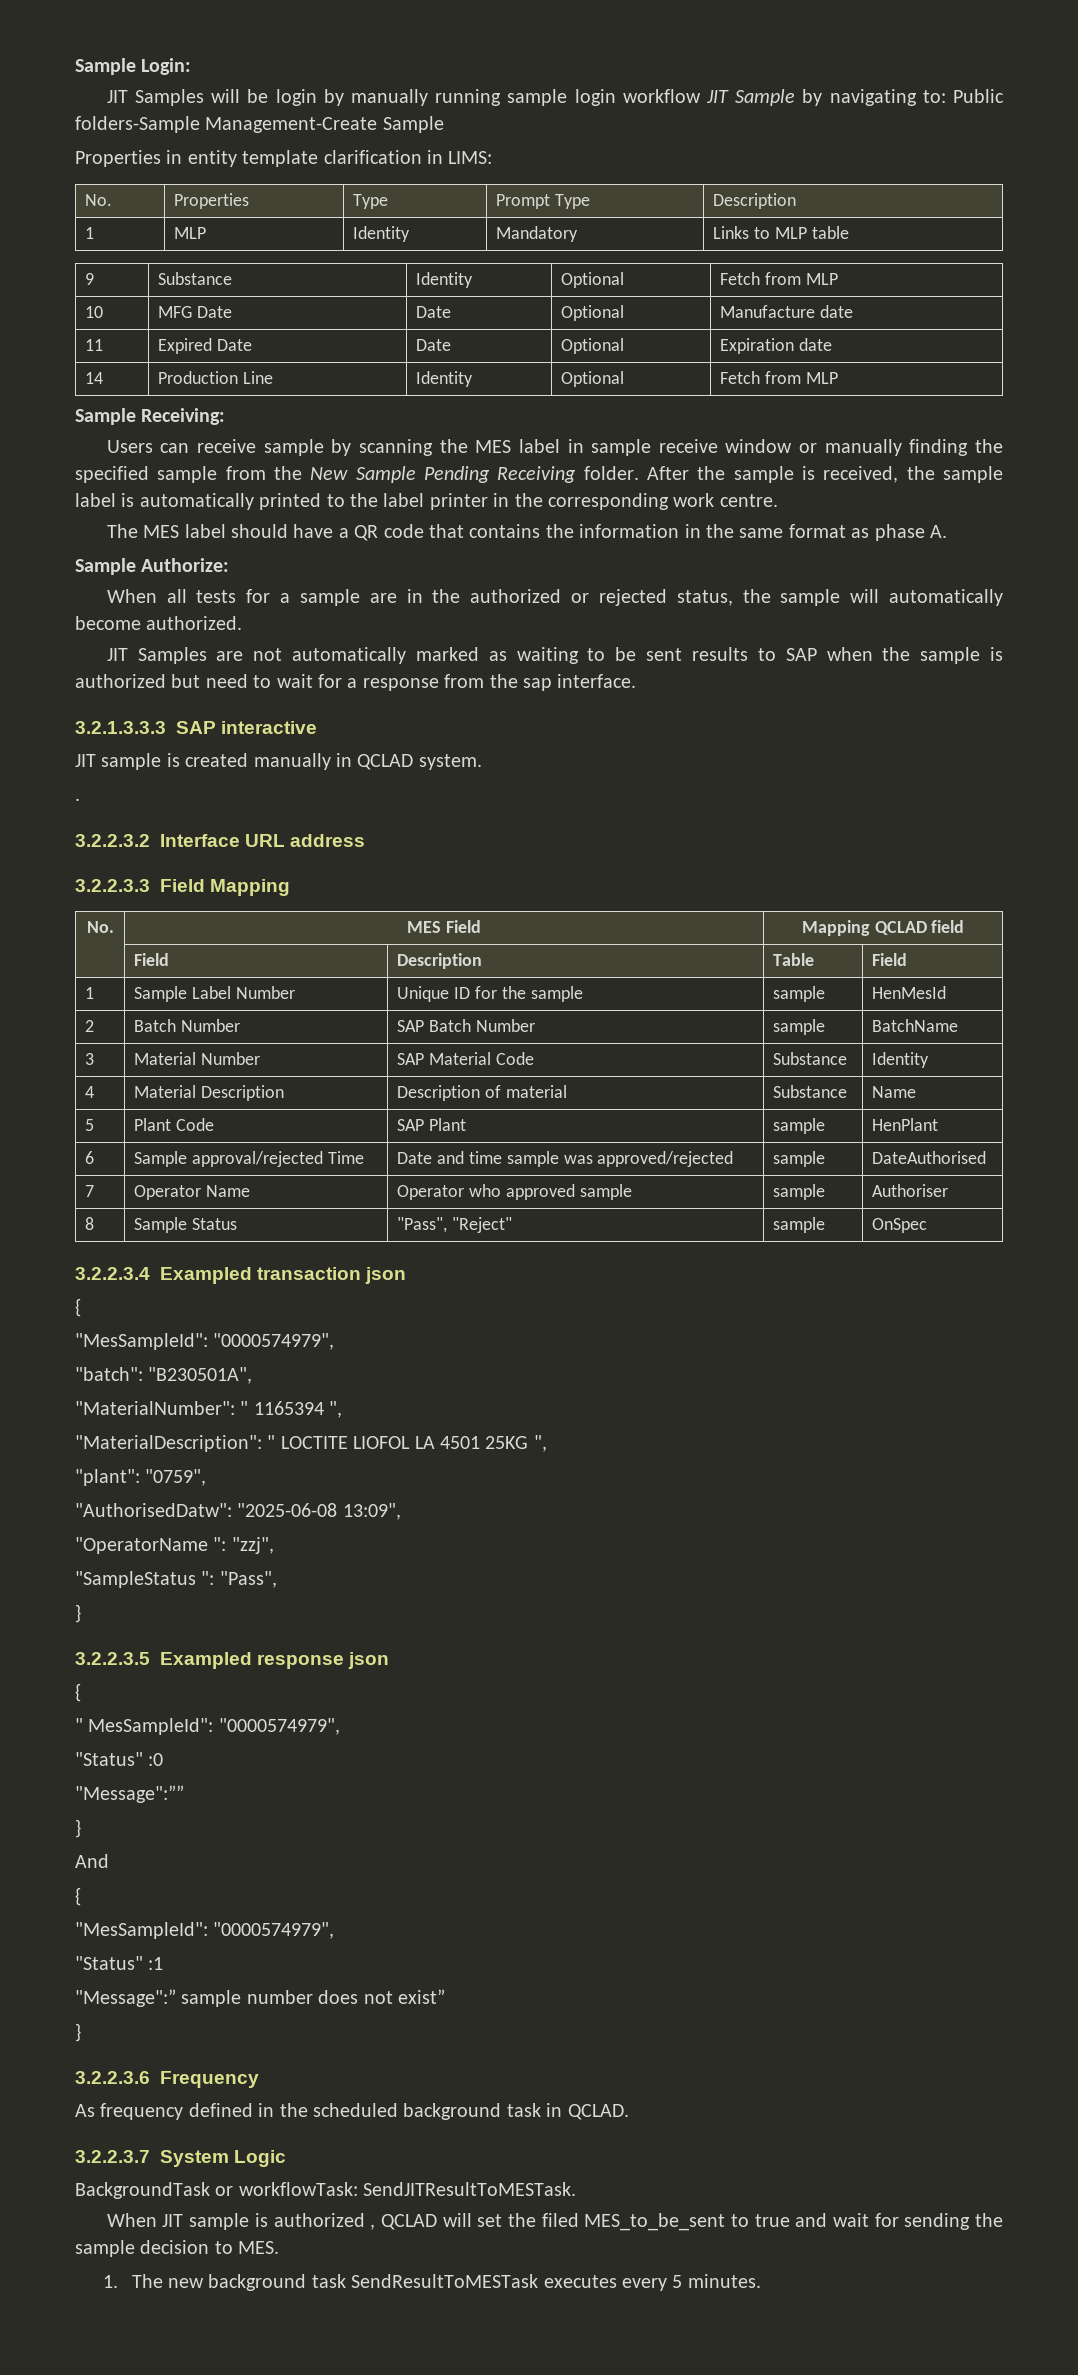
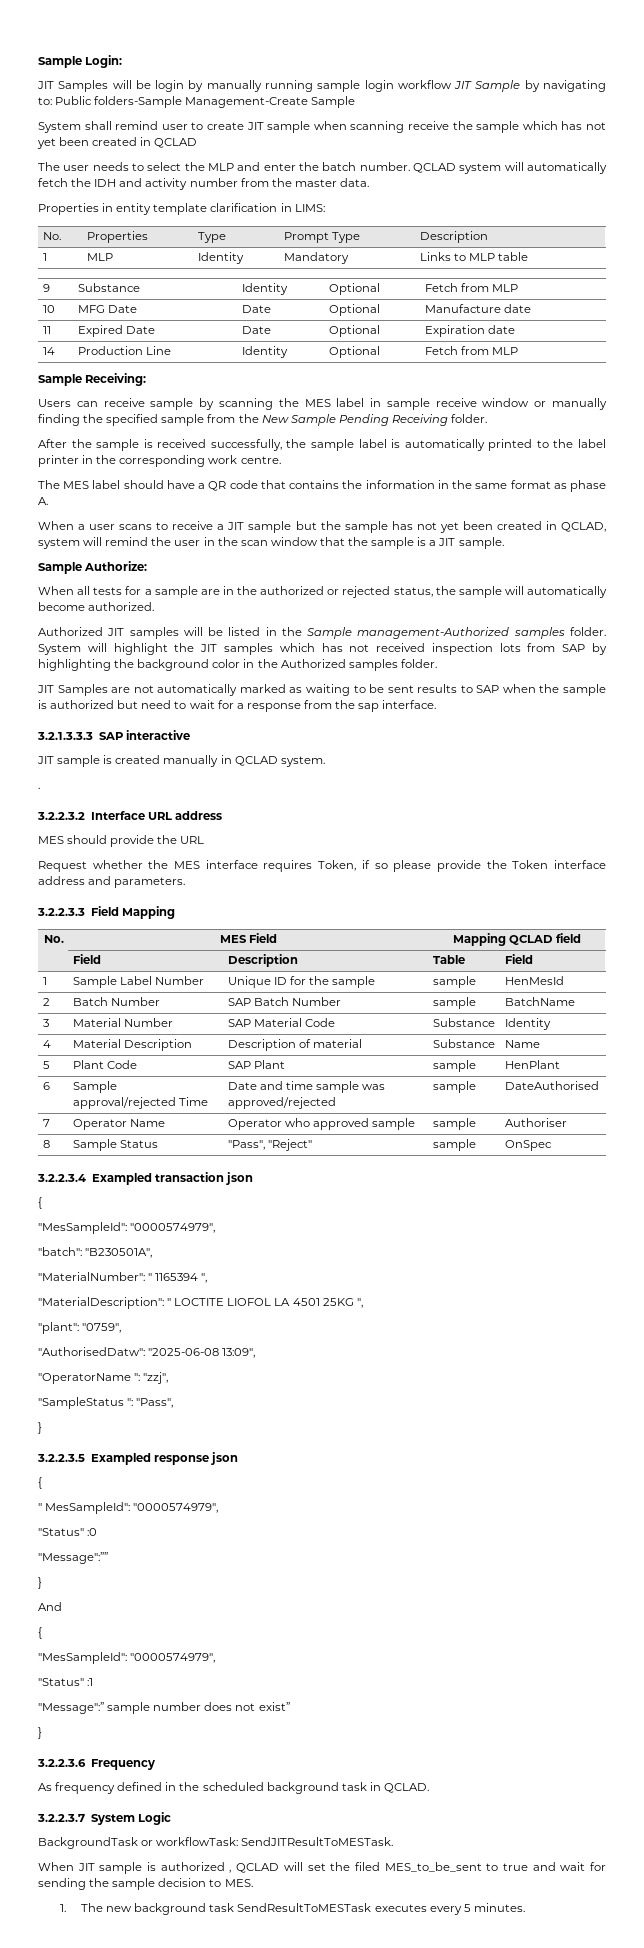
+ System shall remind user to create JIT sample when scanning receive the sample which has not yet been created in QCLAD
+ The user needs to select the MLP and enter the batch number. QCLAD system will automatically fetch the IDH and activity number from the master data.
- Users can receive sample by scanning the MES label in sample receive window or manually finding the specified sample from the New Sample Pending Receiving folder. After the sample is received, the sample label is automatically printed to the label printer in the corresponding work centre.
+ Users can receive sample by scanning the MES label in sample receive window or manually finding the specified sample from the New Sample Pending Receiving folder.
+ After the sample is received successfully, the sample label is automatically printed to the label printer in the corresponding work centre.
+ When a user scans to receive a JIT sample but the sample has not yet been created in QCLAD, system will remind the user in the scan window that the sample is a JIT sample.
+ Authorized JIT samples will be listed in the Sample management-Authorized samples folder. System will highlight the JIT samples which has not received inspection lots from SAP by highlighting the background color in the Authorized samples folder.
+ MES should provide the URL
+ Request whether the MES interface requires Token, if so please provide the Token interface address and parameters.

